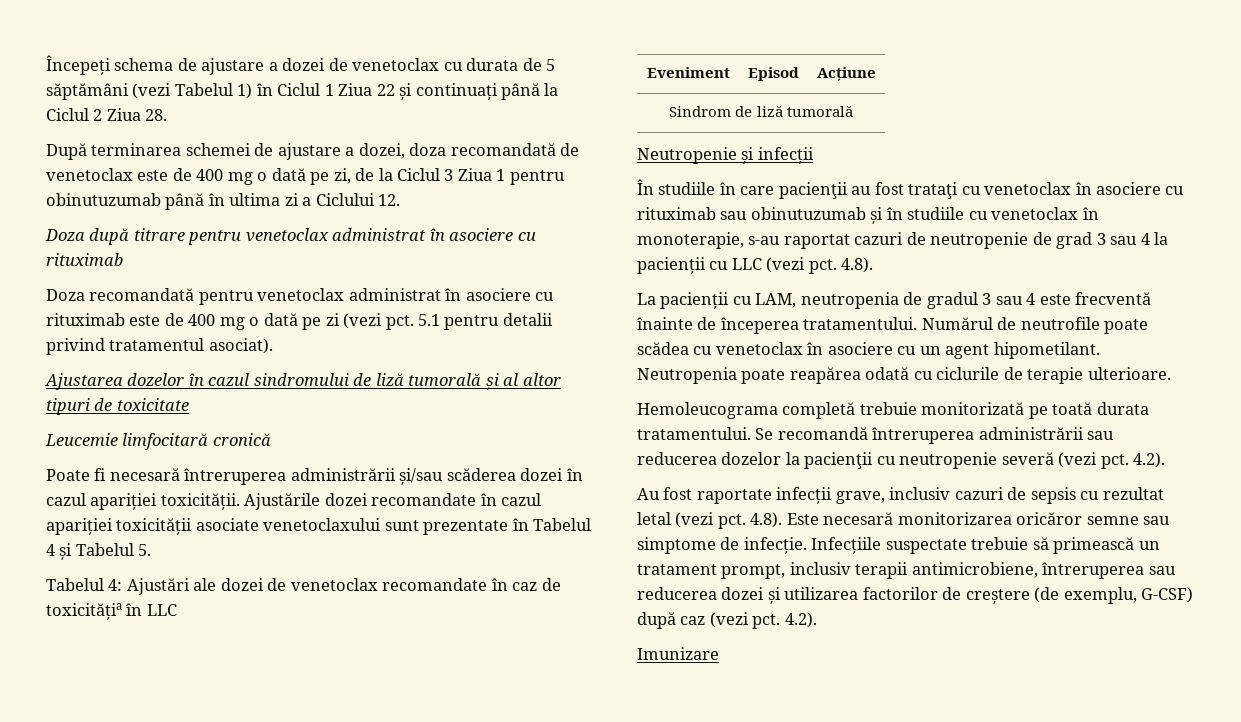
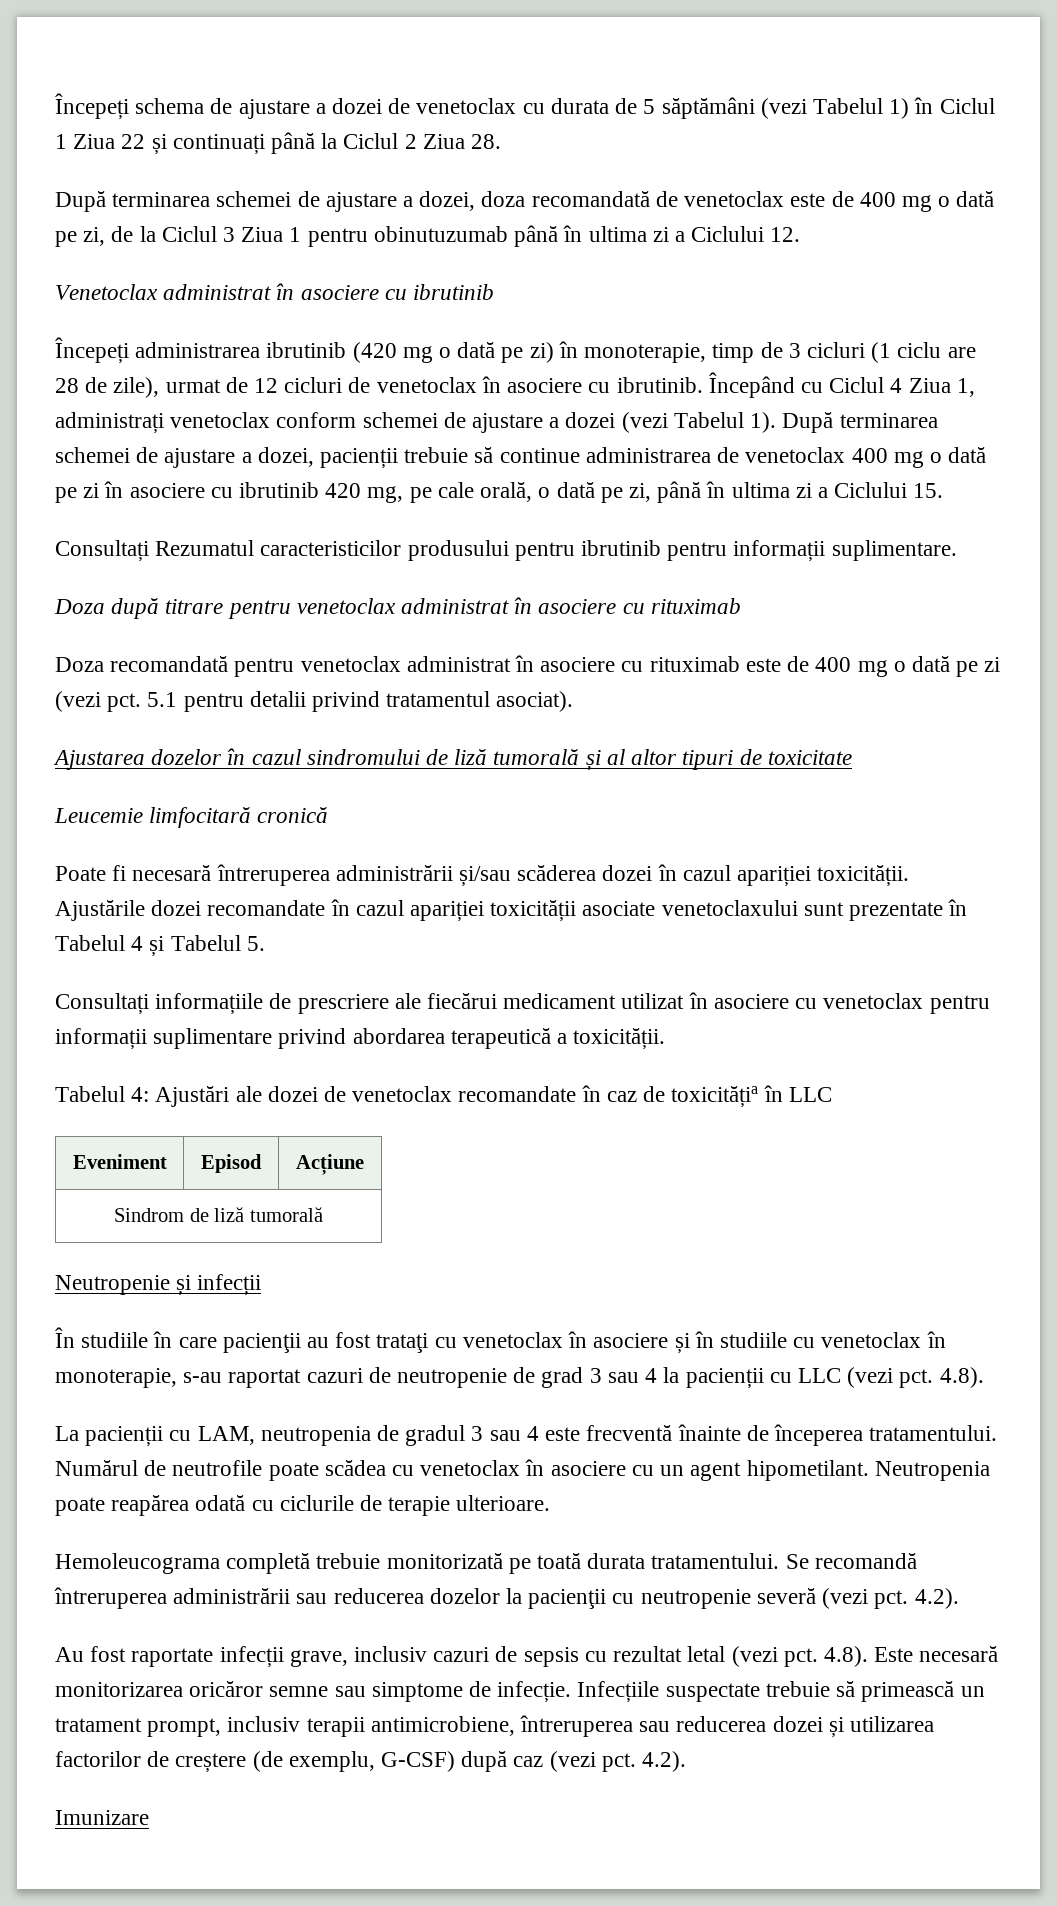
+ Venetoclax administrat în asociere cu ibrutinib
+ Începeți administrarea ibrutinib (420 mg o dată pe zi) în monoterapie, timp de 3 cicluri (1 ciclu are 28 de zile), urmat de 12 cicluri de venetoclax în asociere cu ibrutinib. Începând cu Ciclul 4 Ziua 1, administrați venetoclax conform schemei de ajustare a dozei (vezi Tabelul 1). După terminarea schemei de ajustare a dozei, pacienții trebuie să continue administrarea de venetoclax 400 mg o dată pe zi în asociere cu ibrutinib 420 mg, pe cale orală, o dată pe zi, până în ultima zi a Ciclului 15.
+ Consultați Rezumatul caracteristicilor produsului pentru ibrutinib pentru informații suplimentare.
+ Consultați informațiile de prescriere ale fiecărui medicament utilizat în asociere cu venetoclax pentru informații suplimentare privind abordarea terapeutică a toxicității.
- În studiile în care pacienţii au fost trataţi cu venetoclax în asociere cu rituximab sau obinutuzumab și în studiile cu venetoclax în monoterapie, s-au raportat cazuri de neutropenie de grad 3 sau 4 la pacienții cu LLC (vezi pct.
+ În studiile în care pacienţii au fost trataţi cu venetoclax în asociere și în studiile cu venetoclax în monoterapie, s-au raportat cazuri de neutropenie de grad 3 sau 4 la pacienții cu LLC (vezi pct.

